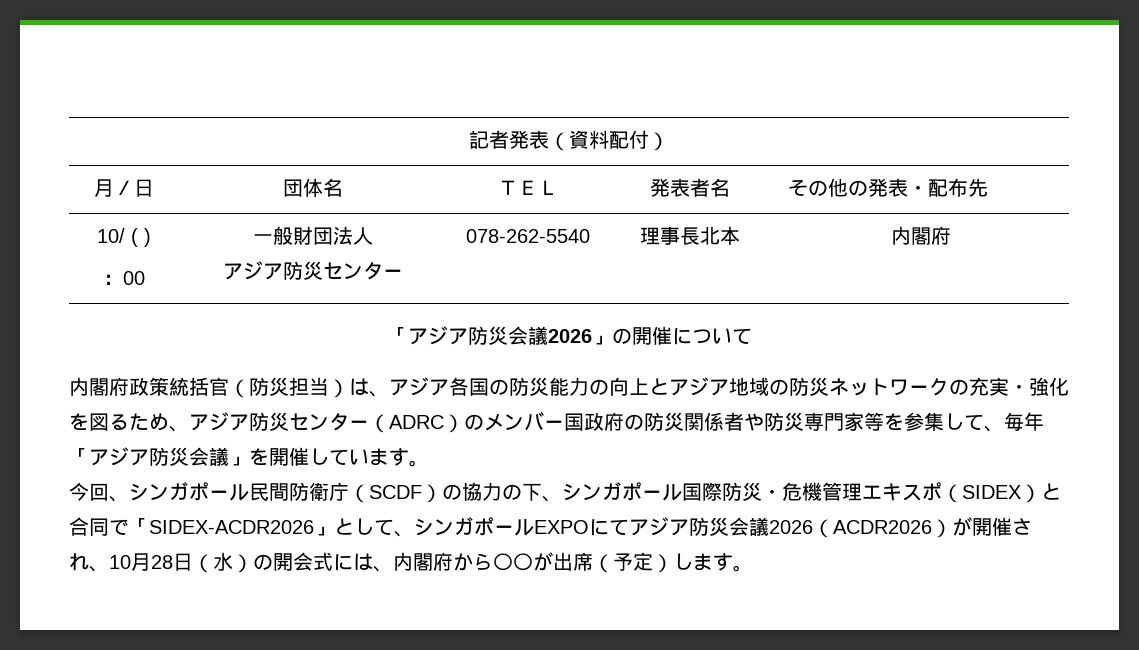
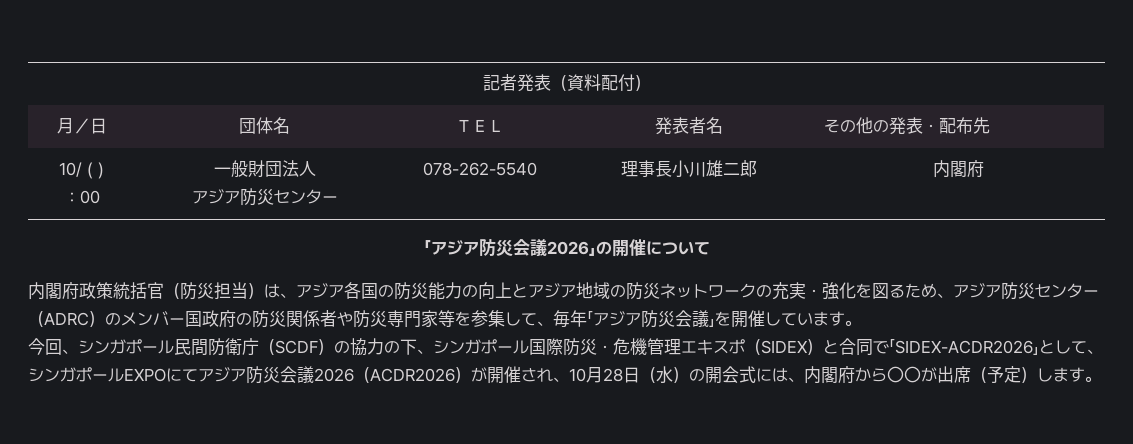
  10/ ( )
  ：00 | 一般財団法人
- アジア防災センター | 078-262-5540 | 理事長北本 | 内閣府
+ アジア防災センター | 078-262-5540 | 理事長小川雄二郎 | 内閣府

